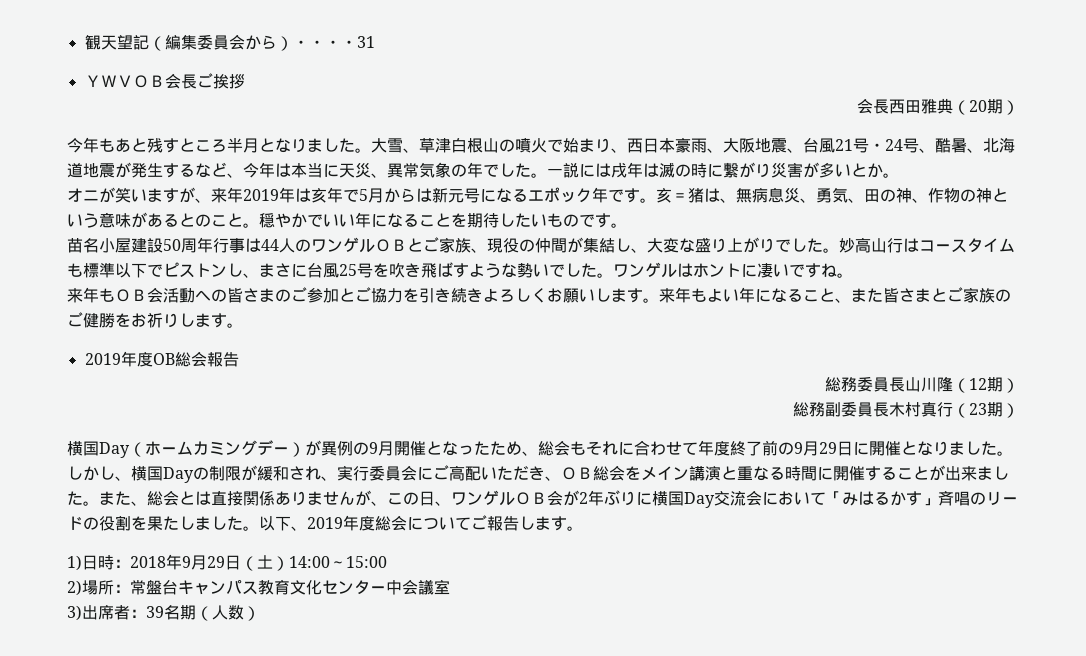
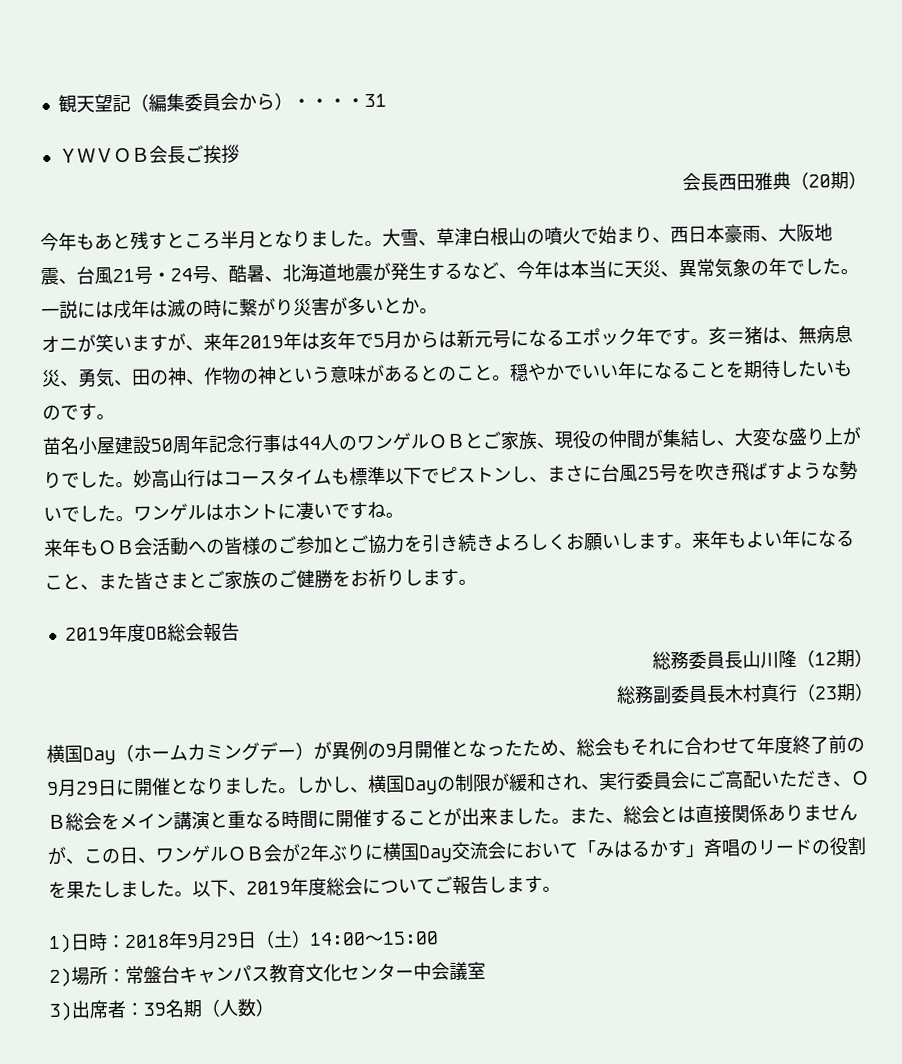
- 苗名小屋建設50周年行事は44人のワンゲルＯＢとご家族、現役の仲間が集結し、大変な盛り上がりでした。
+ 苗名小屋建設50周年記念行事は44人のワンゲルＯＢとご家族、現役の仲間が集結し、大変な盛り上がりでした。
- 来年もＯＢ会活動への皆さまのご参加とご協力を引き続きよろしくお願いします。
+ 来年もＯＢ会活動への皆様のご参加とご協力を引き続きよろしくお願いします。

